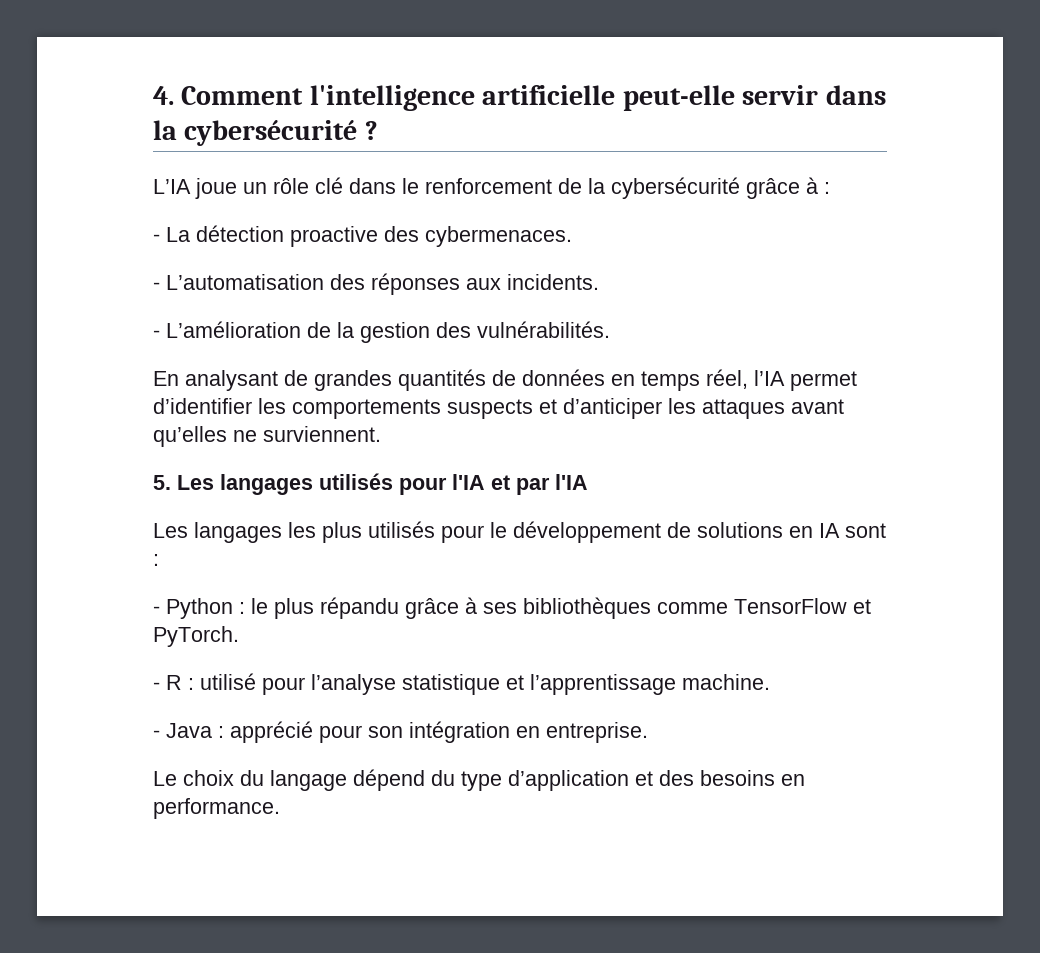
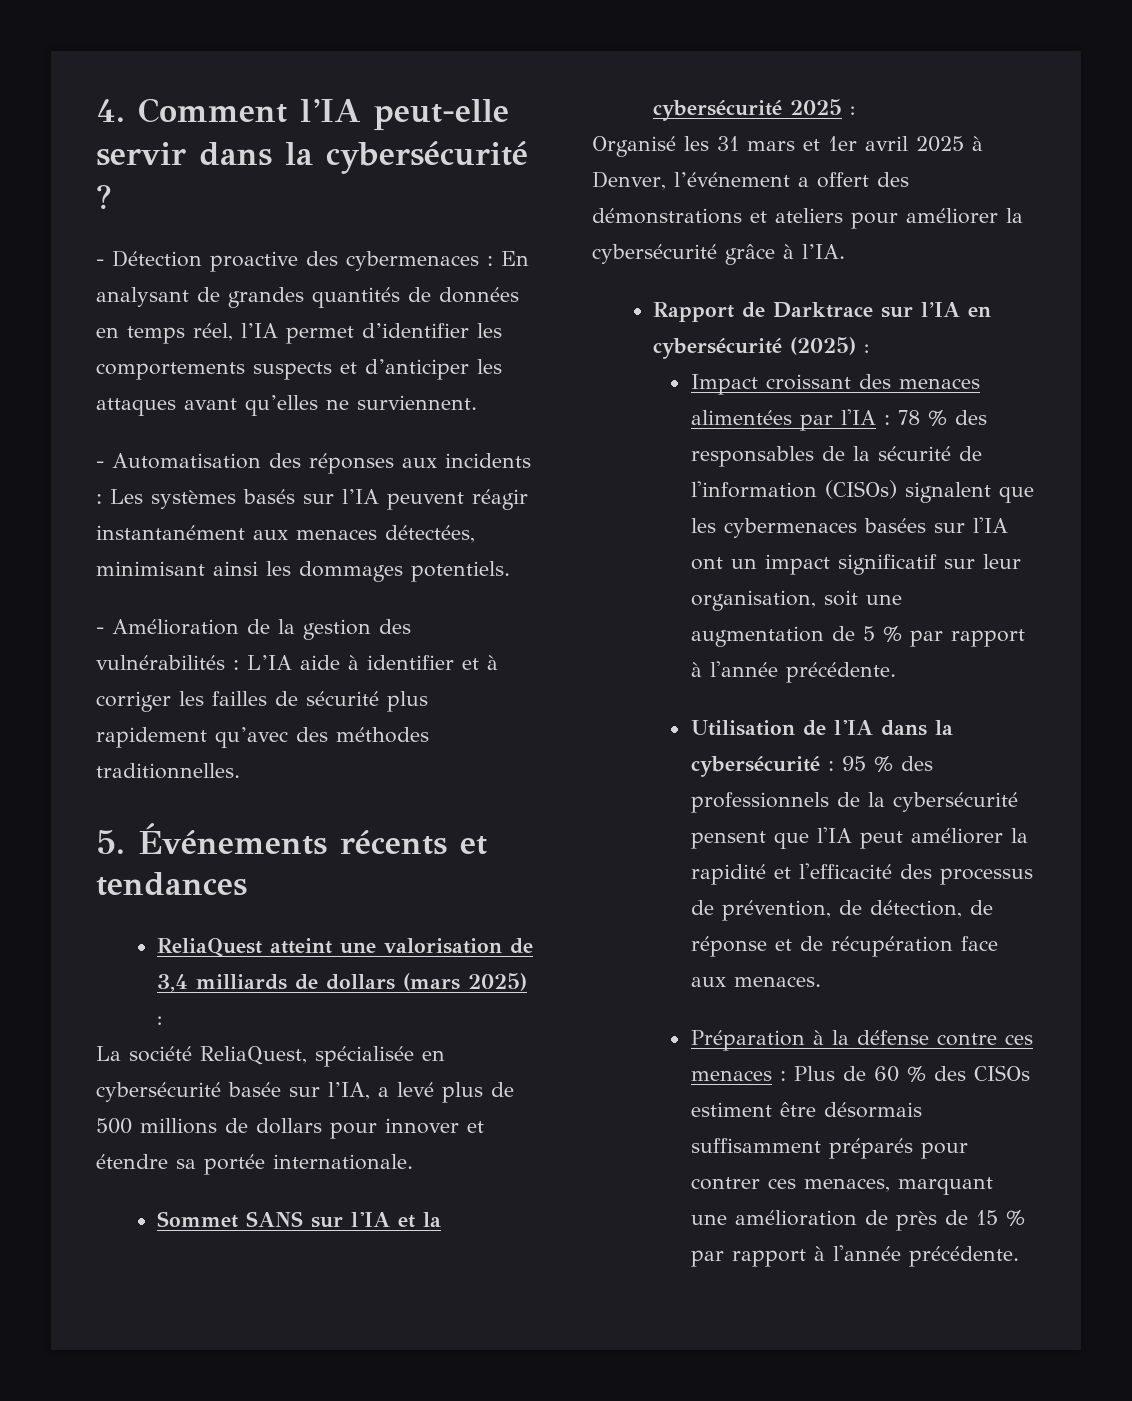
- 4. Comment l'intelligence artificielle peut-elle servir dans la cybersécurité ?
+ 4. Comment l’IA peut-elle servir dans la cybersécurité ?
- L’IA joue un rôle clé dans le renforcement de la cybersécurité grâce à :
- - La détection proactive des cybermenaces.
- - L’automatisation des réponses aux incidents.
- - L’amélioration de la gestion des vulnérabilités.
- En analysant de grandes quantités de données en temps réel, l’IA permet d’identifier les comportements suspects et d’anticiper les attaques avant qu’elles ne surviennent.
+ - Détection proactive des cybermenaces : En analysant de grandes quantités de données en temps réel, l’IA permet d’identifier les comportements suspects et d’anticiper les attaques avant qu’elles ne surviennent.
- 5. Les langages utilisés pour l'IA et par l'IA
- Les langages les plus utilisés pour le développement de solutions en IA sont :
- - Python : le plus répandu grâce à ses bibliothèques comme TensorFlow et PyTorch.
- - R : utilisé pour l’analyse statistique et l’apprentissage machine.
- - Java : apprécié pour son intégration en entreprise.
- Le choix du langage dépend du type d’application et des besoins en performance.
+ - Automatisation des réponses aux incidents : Les systèmes basés sur l’IA peuvent réagir instantanément aux menaces détectées, minimisant ainsi les dommages potentiels.
+ - Amélioration de la gestion des vulnérabilités : L’IA aide à identifier et à corriger les failles de sécurité plus rapidement qu’avec des méthodes traditionnelles.
+ 5. Événements récents et tendances
+ ReliaQuest atteint une valorisation de 3,4 milliards de dollars (mars 2025) :
+ La société ReliaQuest, spécialisée en cybersécurité basée sur l’IA, a levé plus de 500 millions de dollars pour innover et étendre sa portée internationale.
+ Sommet SANS sur l'IA et la cybersécurité 2025 :
+ Organisé les 31 mars et 1er avril 2025 à Denver, l’événement a offert des démonstrations et ateliers pour améliorer la cybersécurité grâce à l’IA.
+ Rapport de Darktrace sur l’IA en cybersécurité (2025) :
+ Impact croissant des menaces alimentées par l'IA : 78 % des responsables de la sécurité de l'information (CISOs) signalent que les cybermenaces basées sur l'IA ont un impact significatif sur leur organisation, soit une augmentation de 5 % par rapport à l'année précédente.
+ Utilisation de l'IA dans la cybersécurité : 95 % des professionnels de la cybersécurité pensent que l'IA peut améliorer la rapidité et l'efficacité des processus de prévention, de détection, de réponse et de récupération face aux menaces.
+ Préparation à la défense contre ces menaces : Plus de 60 % des CISOs estiment être désormais suffisamment préparés pour contrer ces menaces, marquant une amélioration de près de 15 % par rapport à l'année précédente.

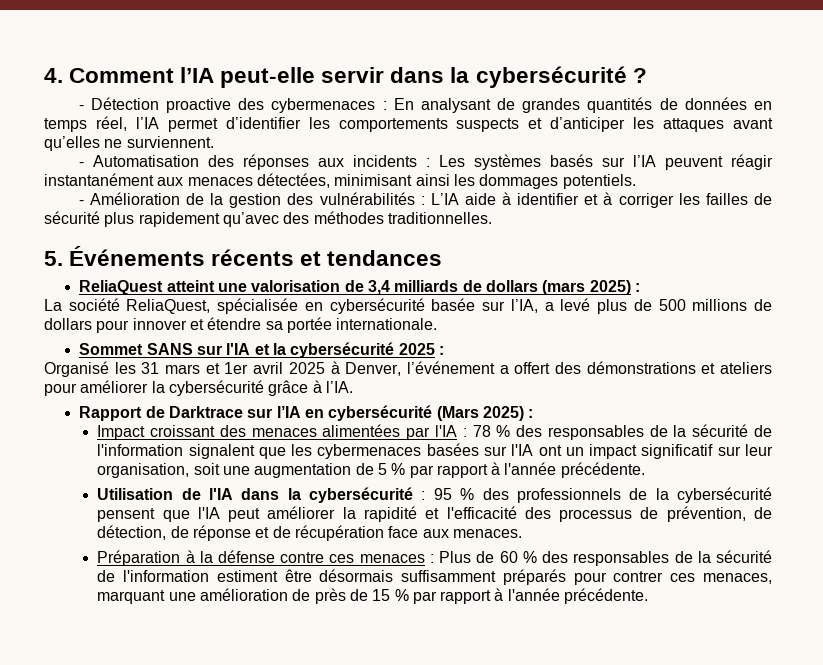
- Rapport de Darktrace sur l’IA en cybersécurité (2025) :
+ Rapport de Darktrace sur l’IA en cybersécurité (Mars 2025) :
- Impact croissant des menaces alimentées par l'IA : 78 % des responsables de la sécurité de l'information (CISOs) signalent que les cybermenaces basées sur l'IA ont un impact significatif sur leur organisation, soit une augmentation de 5 % par rapport à l'année précédente.
+ Impact croissant des menaces alimentées par l'IA : 78 % des responsables de la sécurité de l'information signalent que les cybermenaces basées sur l'IA ont un impact significatif sur leur organisation, soit une augmentation de 5 % par rapport à l'année précédente.
- Préparation à la défense contre ces menaces : Plus de 60 % des CISOs estiment être désormais suffisamment préparés pour contrer ces menaces, marquant une amélioration de près de 15 % par rapport à l'année précédente.
+ Préparation à la défense contre ces menaces : Plus de 60 % des responsables de la sécurité de l'information estiment être désormais suffisamment préparés pour contrer ces menaces, marquant une amélioration de près de 15 % par rapport à l'année précédente.

